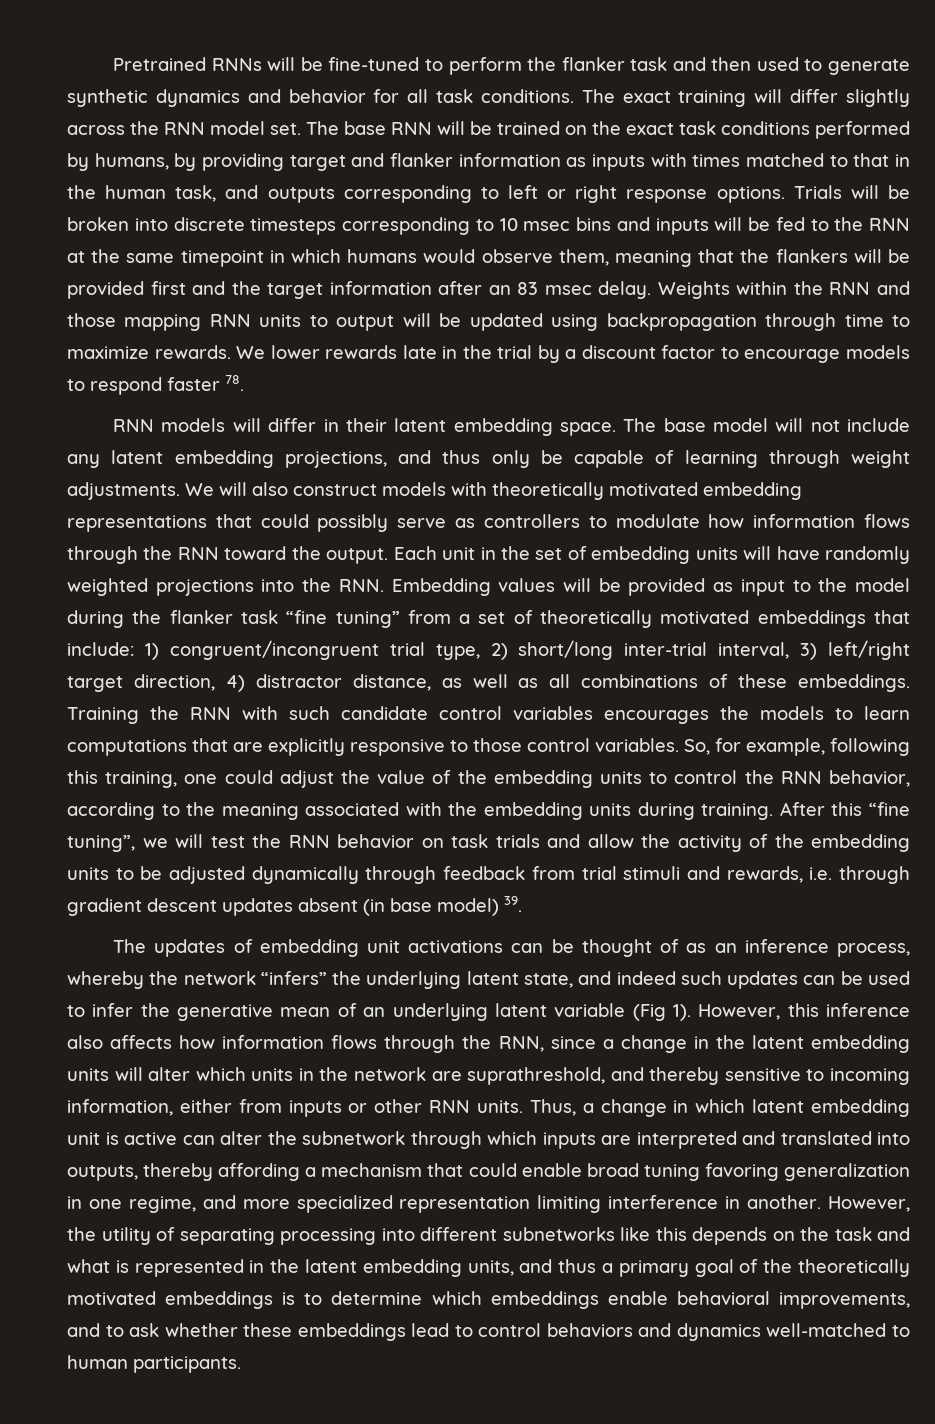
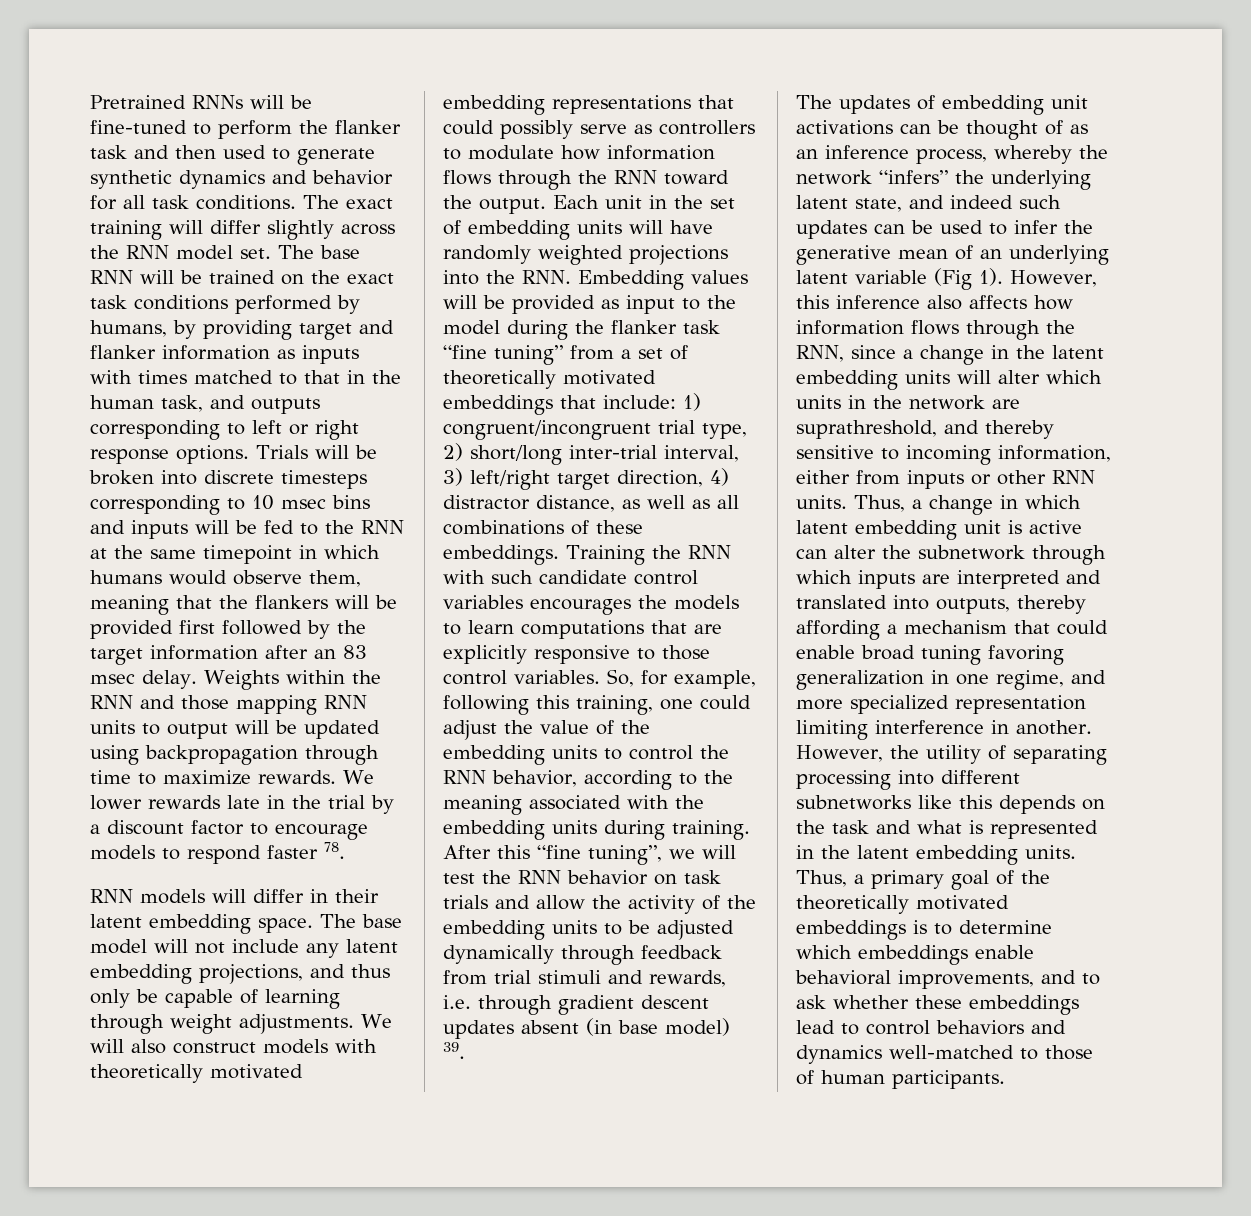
- Trials will be broken into discrete timesteps corresponding to 10 msec bins and inputs will be fed to the RNN at the same timepoint in which humans would observe them, meaning that the flankers will be provided first and the target information after an 83 msec delay.
+ Trials will be broken into discrete timesteps corresponding to 10 msec bins and inputs will be fed to the RNN at the same timepoint in which humans would observe them, meaning that the flankers will be provided first followed by the target information after an 83 msec delay.
- However, the utility of separating processing into different subnetworks like this depends on the task and what is represented in the latent embedding units, and thus a primary goal of the theoretically motivated embeddings is to determine which embeddings enable behavioral improvements, and to ask whether these embeddings lead to control behaviors and dynamics well-matched to human participants.
+ However, the utility of separating processing into different subnetworks like this depends on the task and what is represented in the latent embedding units. Thus, a primary goal of the theoretically motivated embeddings is to determine which embeddings enable behavioral improvements, and to ask whether these embeddings lead to control behaviors and dynamics well-matched to those of human participants.

